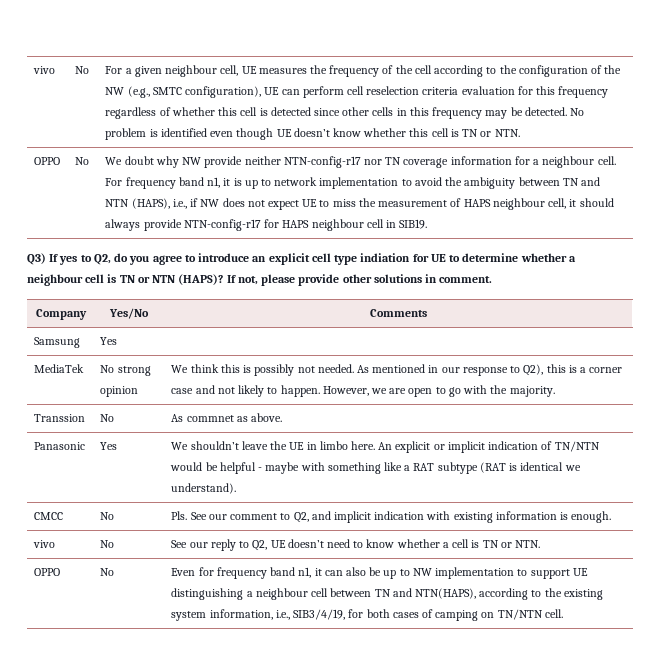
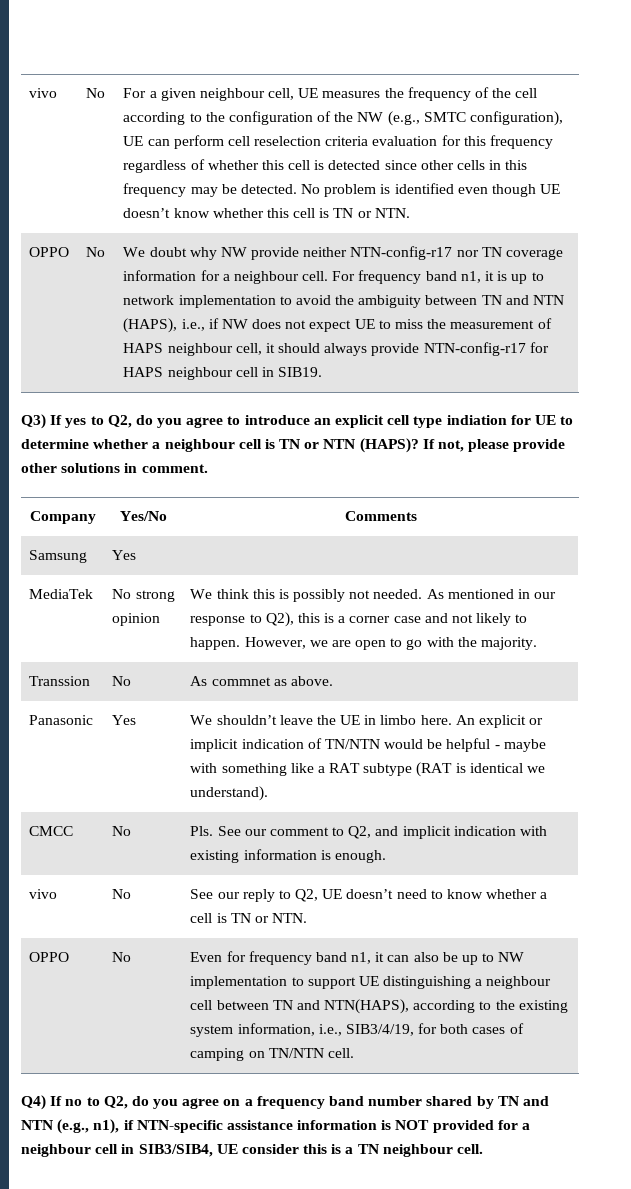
+ Q4) If no to Q2, do you agree on a frequency band number shared by TN and NTN (e.g., n1), if NTN-specific assistance information is NOT provided for a neighbour cell in SIB3/SIB4, UE consider this is a TN neighbour cell.

